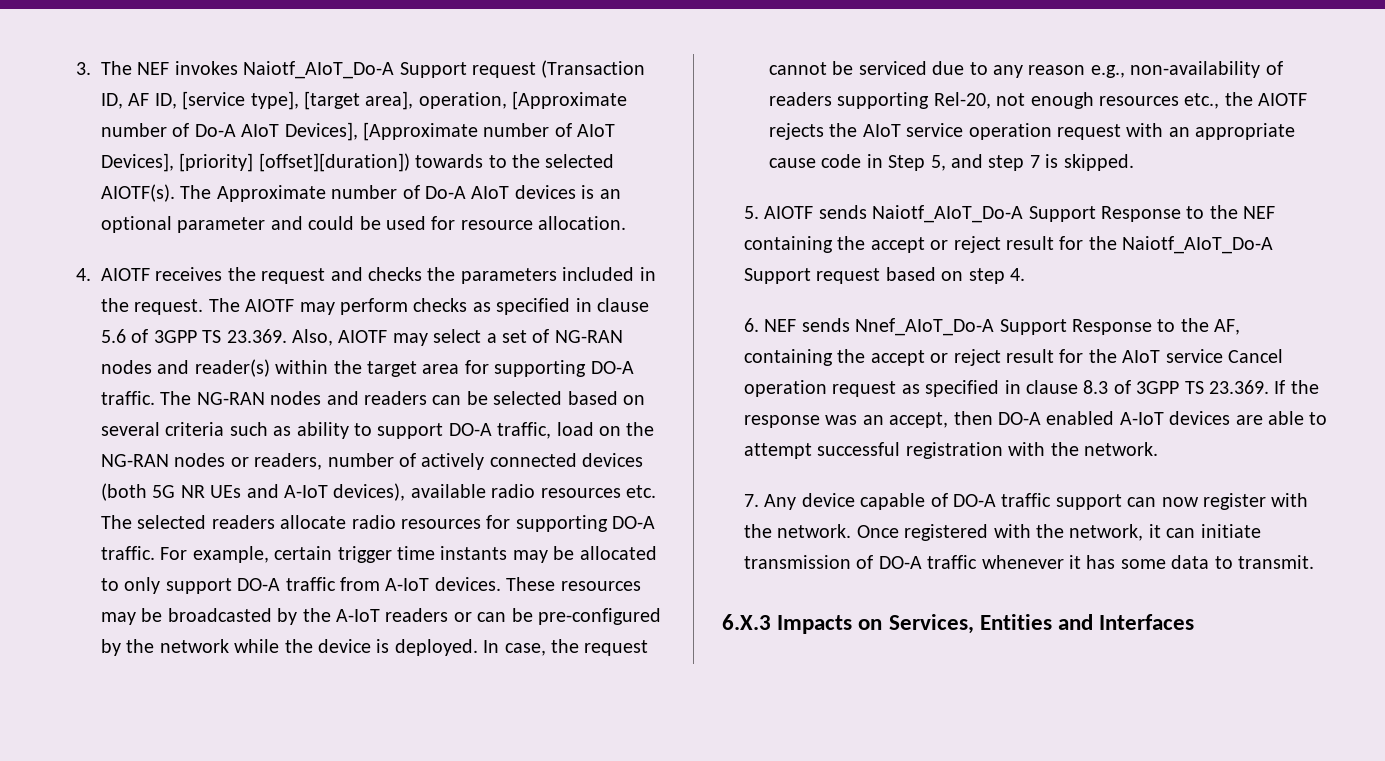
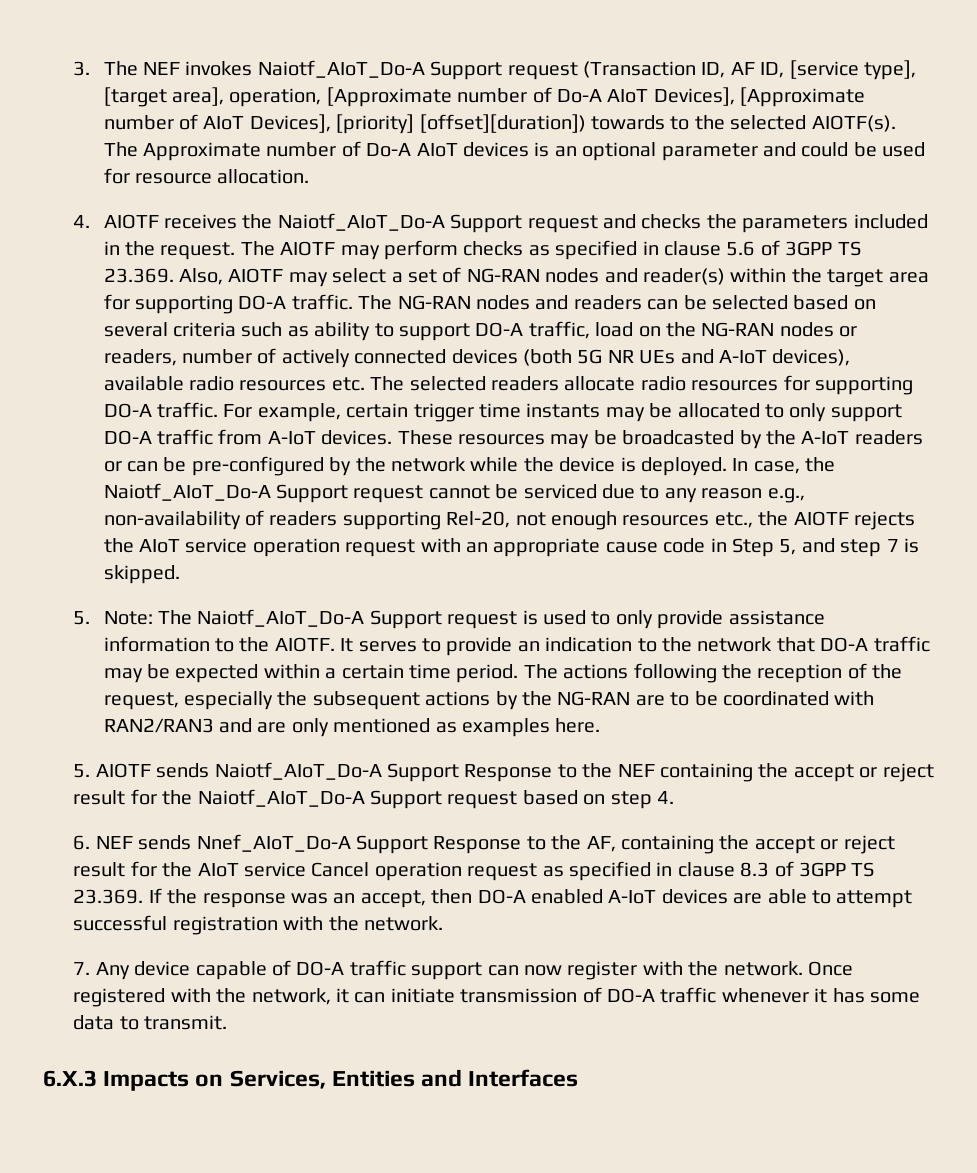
- 4. AIOTF receives the request and checks the parameters included in the request.
+ 4. AIOTF receives the Naiotf_AIoT_Do-A Support request and checks the parameters included in the request.
- In case, the request cannot be serviced due to any reason e.g., non-availability of readers supporting Rel-20, not enough resources etc., the AIOTF rejects the AIoT service operation request with an appropriate cause code in Step 5, and step 7 is skipped.
+ In case, the Naiotf_AIoT_Do-A Support request cannot be serviced due to any reason e.g., non-availability of readers supporting Rel-20, not enough resources etc., the AIOTF rejects the AIoT service operation request with an appropriate cause code in Step 5, and step 7 is skipped.
+ 5. Note: The Naiotf_AIoT_Do-A Support request is used to only provide assistance information to the AIOTF. It serves to provide an indication to the network that DO-A traffic may be expected within a certain time period. The actions following the reception of the request, especially the subsequent actions by the NG-RAN are to be coordinated with RAN2/RAN3 and are only mentioned as examples here.

